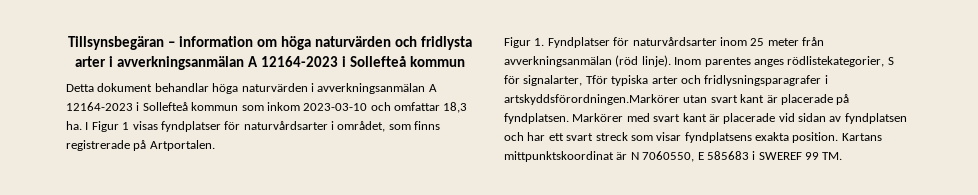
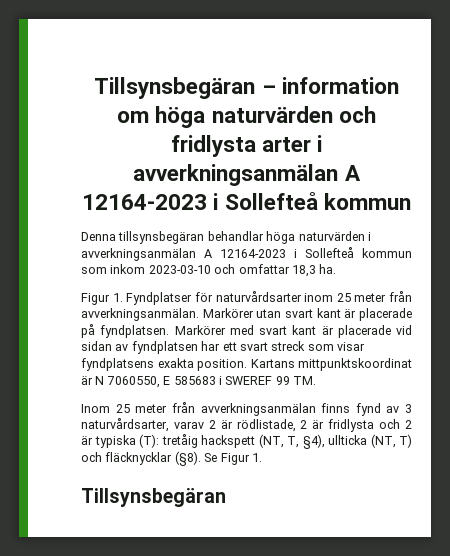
- Detta dokument behandlar höga naturvärden i avverkningsanmälan A 12164-2023 i Sollefteå kommun som inkom 2023-03-10 och omfattar 18,3 ha. I Figur 1 visas fyndplatser för naturvårdsarter i området, som finns registrerade på Artportalen.
+ Denna tillsynsbegäran behandlar höga naturvärden i avverkningsanmälan A 12164-2023 i Sollefteå kommun som inkom 2023-03-10 och omfattar 18,3 ha.
- Figur 1. Fyndplatser för naturvårdsarter inom 25 meter från avverkningsanmälan (röd linje). Inom parentes anges rödlistekategorier, S för signalarter, Tför typiska arter och fridlysningsparagrafer i artskyddsförordningen.Markörer utan svart kant är placerade på fyndplatsen.
+ Figur 1. Fyndplatser för naturvårdsarter inom 25 meter från avverkningsanmälan. Markörer utan svart kant är placerade på fyndplatsen.
- Markörer med svart kant är placerade vid sidan av fyndplatsen och har ett svart streck som visar fyndplatsens exakta position.
+ Markörer med svart kant är placerade vid sidan av fyndplatsen har ett svart streck som visar fyndplatsens exakta position.
+ Inom 25 meter från avverkningsanmälan finns fynd av 3 naturvårdsarter, varav 2 är rödlistade, 2 är fridlysta och 2 är typiska (T): tretåig hackspett (NT, T, §4), ullticka (NT, T) och fläcknycklar (§8). Se Figur 1.
+ Tillsynsbegäran

